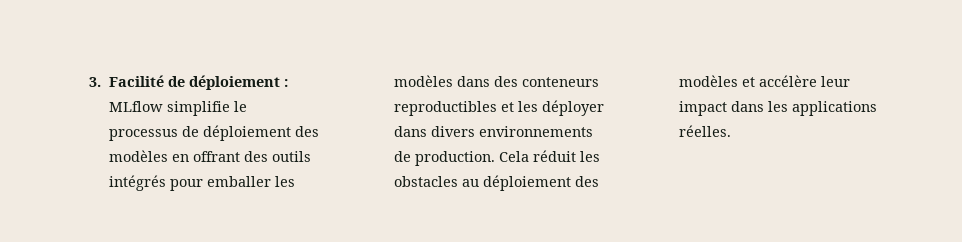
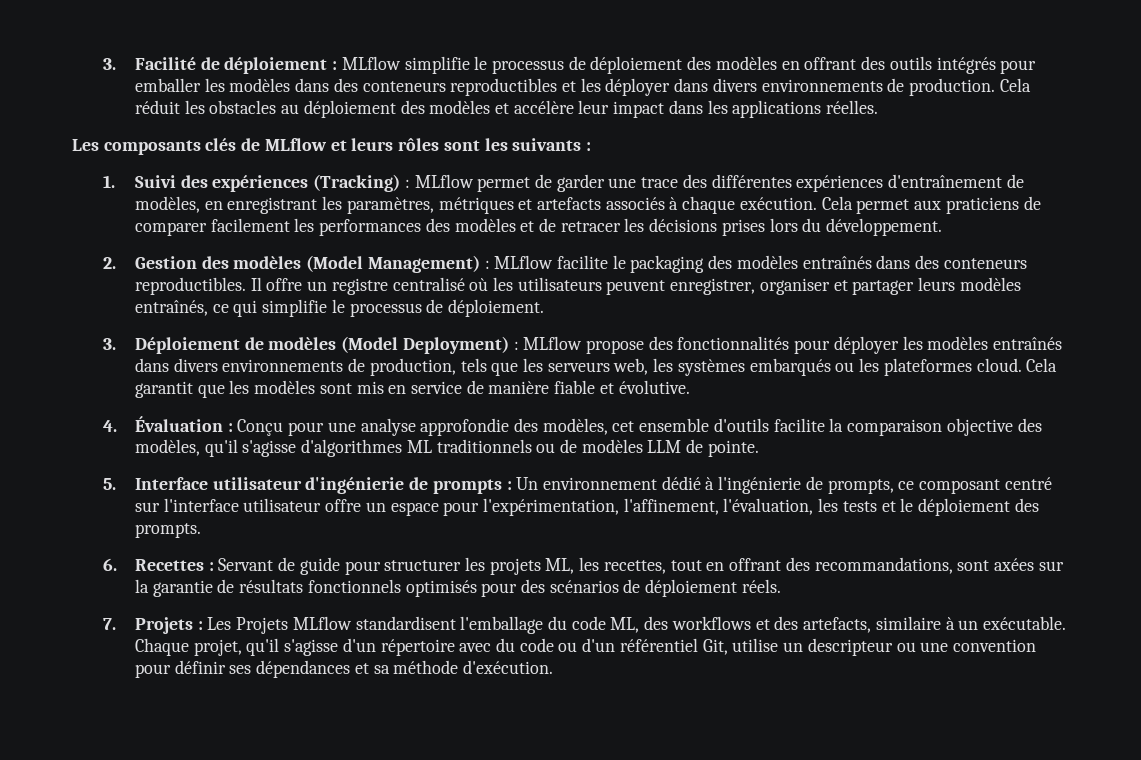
+ Les composants clés de MLflow et leurs rôles sont les suivants :
+ 1. Suivi des expériences (Tracking) : MLflow permet de garder une trace des différentes expériences d'entraînement de modèles, en enregistrant les paramètres, métriques et artefacts associés à chaque exécution. Cela permet aux praticiens de comparer facilement les performances des modèles et de retracer les décisions prises lors du développement.
+ 2. Gestion des modèles (Model Management) : MLflow facilite le packaging des modèles entraînés dans des conteneurs reproductibles. Il offre un registre centralisé où les utilisateurs peuvent enregistrer, organiser et partager leurs modèles entraînés, ce qui simplifie le processus de déploiement.
+ 3. Déploiement de modèles (Model Deployment) : MLflow propose des fonctionnalités pour déployer les modèles entraînés dans divers environnements de production, tels que les serveurs web, les systèmes embarqués ou les plateformes cloud. Cela garantit que les modèles sont mis en service de manière fiable et évolutive.
+ 4. Évaluation : Conçu pour une analyse approfondie des modèles, cet ensemble d'outils facilite la comparaison objective des modèles, qu'il s'agisse d'algorithmes ML traditionnels ou de modèles LLM de pointe.
+ 5. Interface utilisateur d'ingénierie de prompts : Un environnement dédié à l'ingénierie de prompts, ce composant centré sur l'interface utilisateur offre un espace pour l'expérimentation, l'affinement, l'évaluation, les tests et le déploiement des prompts.
+ 6. Recettes : Servant de guide pour structurer les projets ML, les recettes, tout en offrant des recommandations, sont axées sur la garantie de résultats fonctionnels optimisés pour des scénarios de déploiement réels.
+ 7. Projets : Les Projets MLflow standardisent l'emballage du code ML, des workflows et des artefacts, similaire à un exécutable. Chaque projet, qu'il s'agisse d'un répertoire avec du code ou d'un référentiel Git, utilise un descripteur ou une convention pour définir ses dépendances et sa méthode d'exécution.

